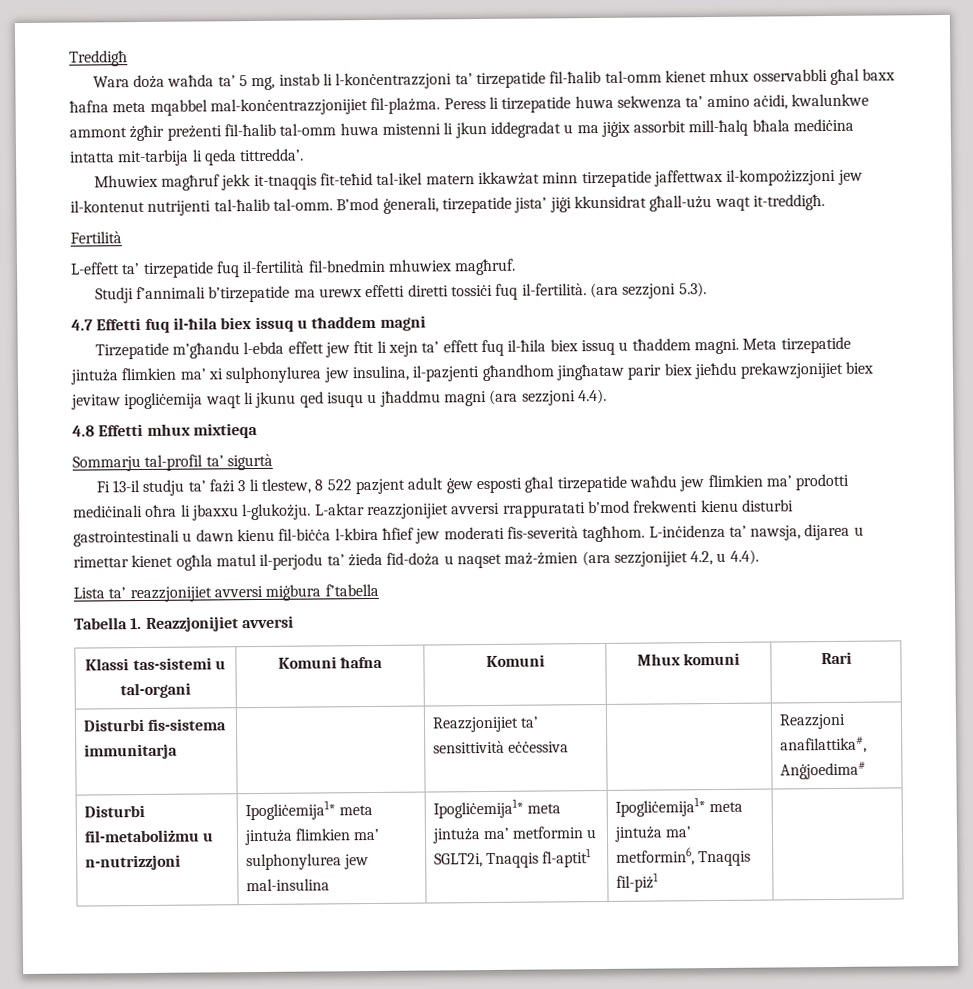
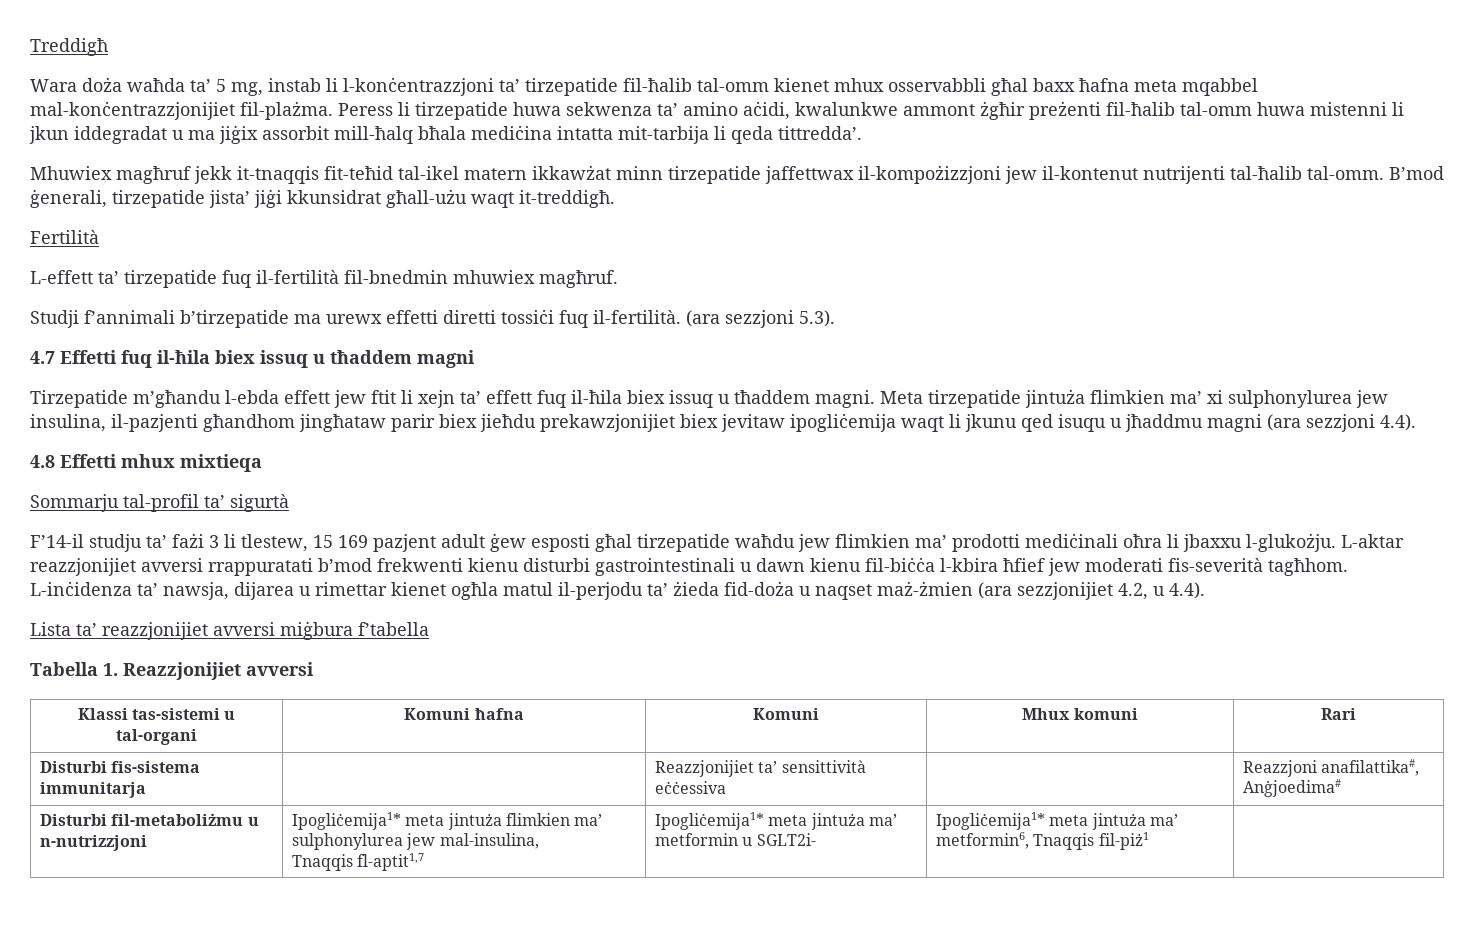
- Fi 13-il studju ta’ fażi 3 li tlestew, 8 522 pazjent adult ġew esposti għal tirzepatide waħdu jew flimkien ma’ prodotti mediċinali oħra li jbaxxu l-glukożju.
+ F’14-il studju ta’ fażi 3 li tlestew, 15 169 pazjent adult ġew esposti għal tirzepatide waħdu jew flimkien ma’ prodotti mediċinali oħra li jbaxxu l-glukożju.
- Disturbi fil-metaboliżmu u n-nutrizzjoni | Ipogliċemija1* meta jintuża flimkien ma’ sulphonylurea jew mal-insulina | Ipogliċemija1* meta jintuża ma’ metformin u SGLT2i, Tnaqqis fl-aptit1 | Ipogliċemija1* meta jintuża ma’ metformin6, Tnaqqis fil-piż1 |
+ Disturbi fil-metaboliżmu u n-nutrizzjoni | Ipogliċemija1* meta jintuża flimkien ma’ sulphonylurea jew mal-insulina,
+ Tnaqqis fl-aptit1,7 | Ipogliċemija1* meta jintuża ma’ metformin u SGLT2i- | Ipogliċemija1* meta jintuża ma’ metformin6, Tnaqqis fil-piż1 |

